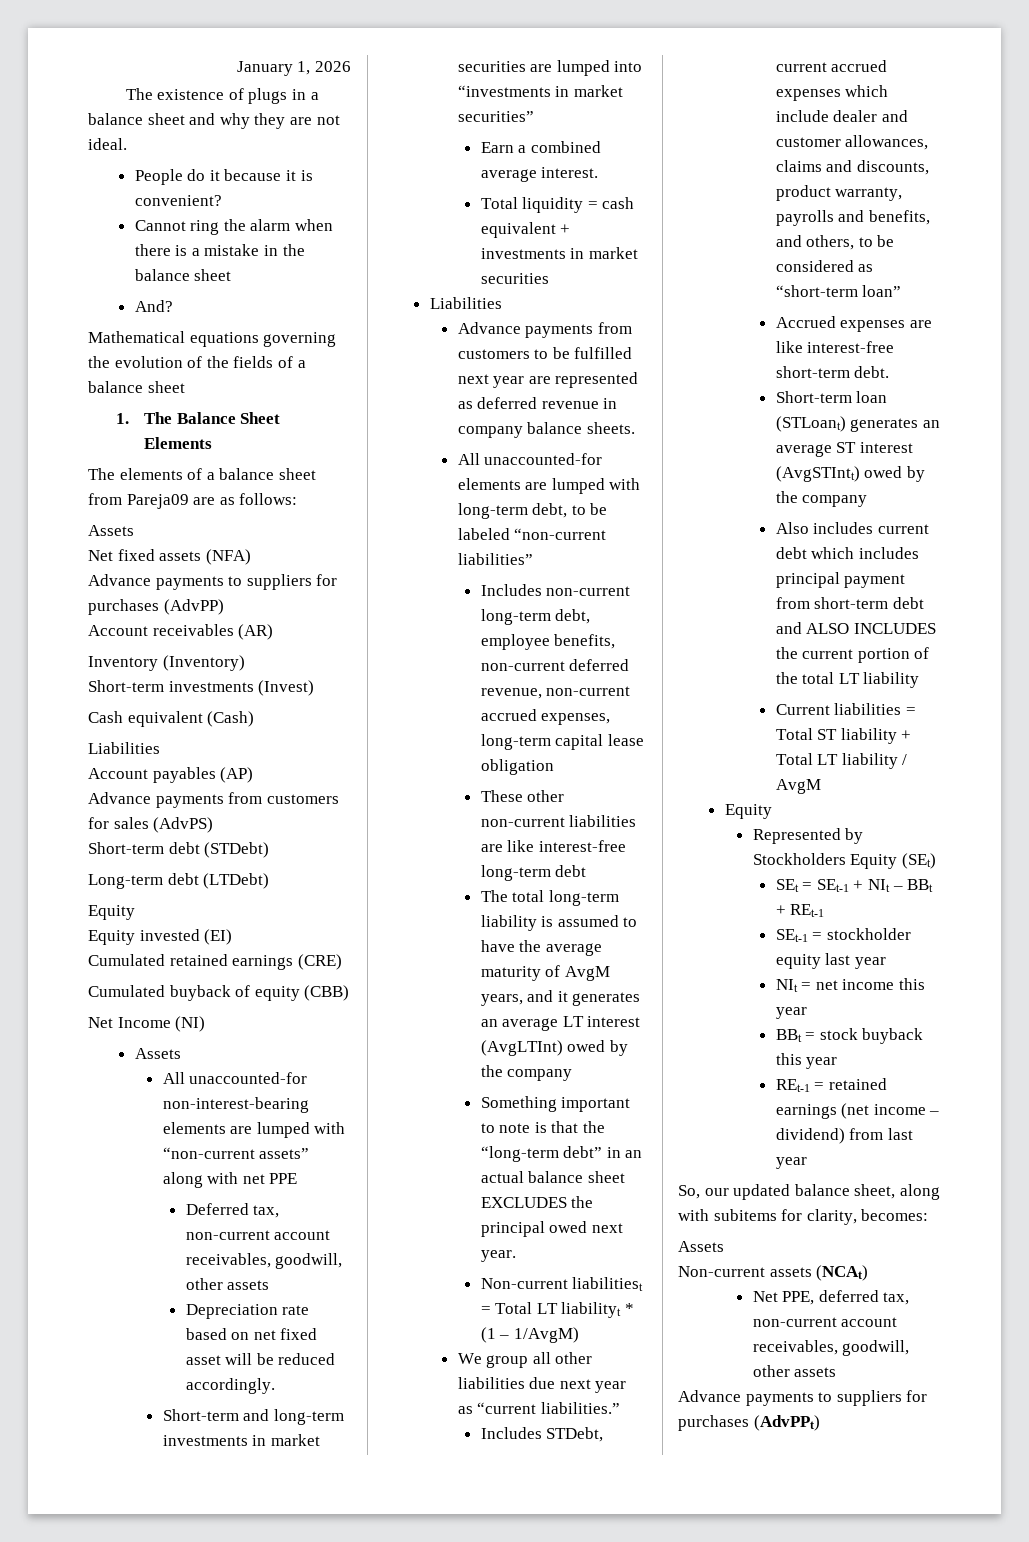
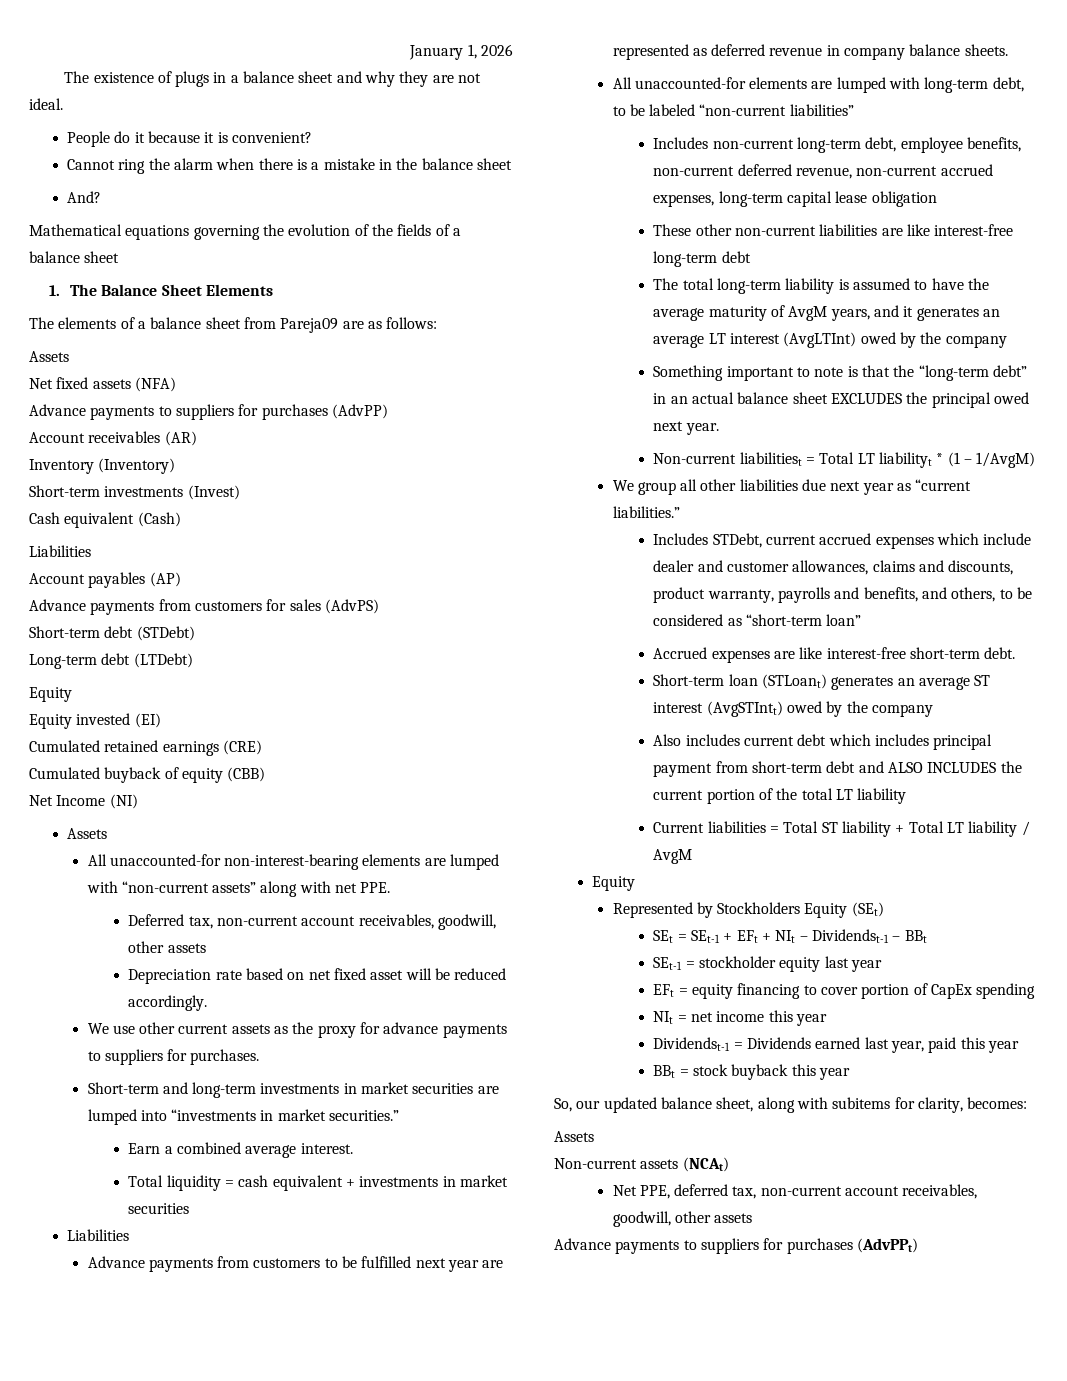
- All unaccounted-for non-interest-bearing elements are lumped with “non-current assets” along with net PPE
+ All unaccounted-for non-interest-bearing elements are lumped with “non-current assets” along with net PPE.
+ We use other current assets as the proxy for advance payments to suppliers for purchases.
- Short-term and long-term investments in market securities are lumped into “investments in market securities”
+ Short-term and long-term investments in market securities are lumped into “investments in market securities.”
- SEt = SEt-1 + NIt – BBt + REt-1
+ SEt = SEt-1 + EFt + NIt – Dividendst-1 – BBt
+ EFt = equity financing to cover portion of CapEx spending
+ Dividendst-1 = Dividends earned last year, paid this year
- REt-1 = retained earnings (net income – dividend) from last year

